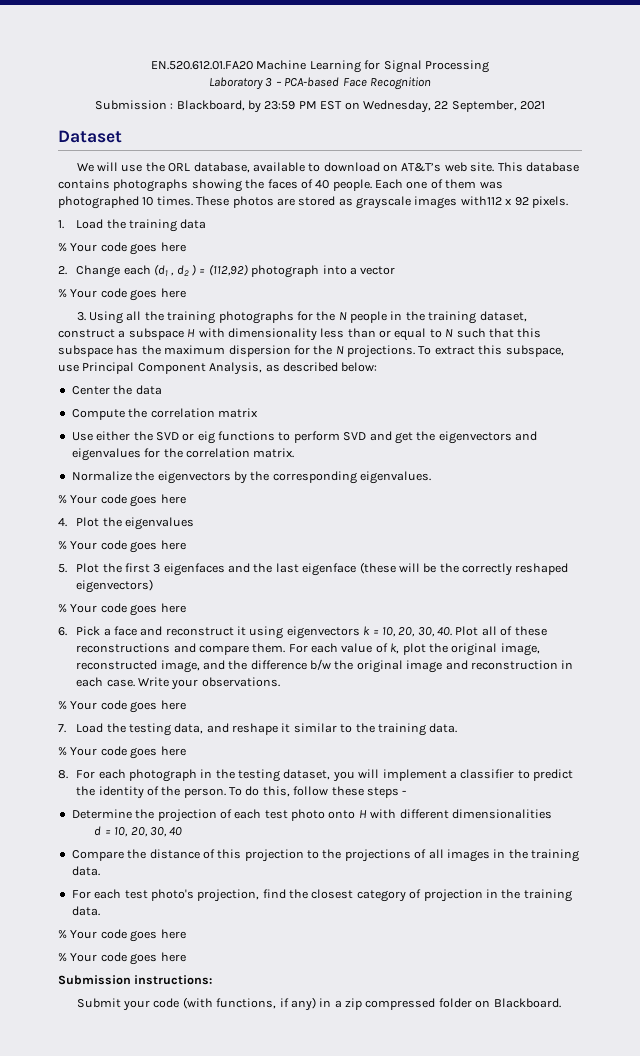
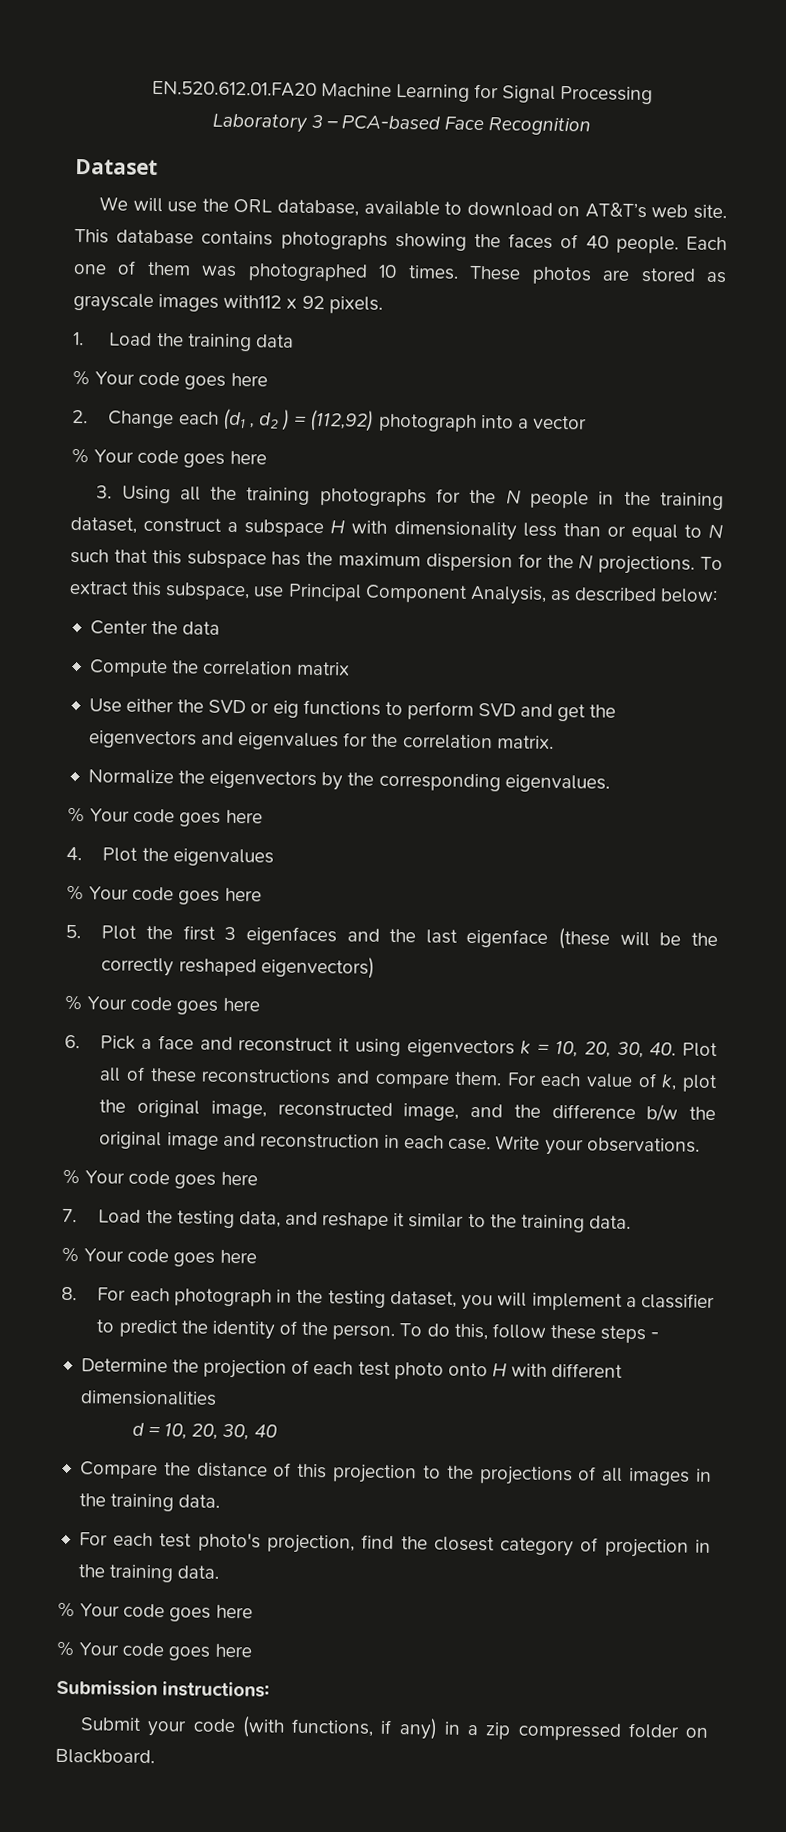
- Submission : Blackboard, by 23:59 PM EST on Wednesday, 22 September, 2021

